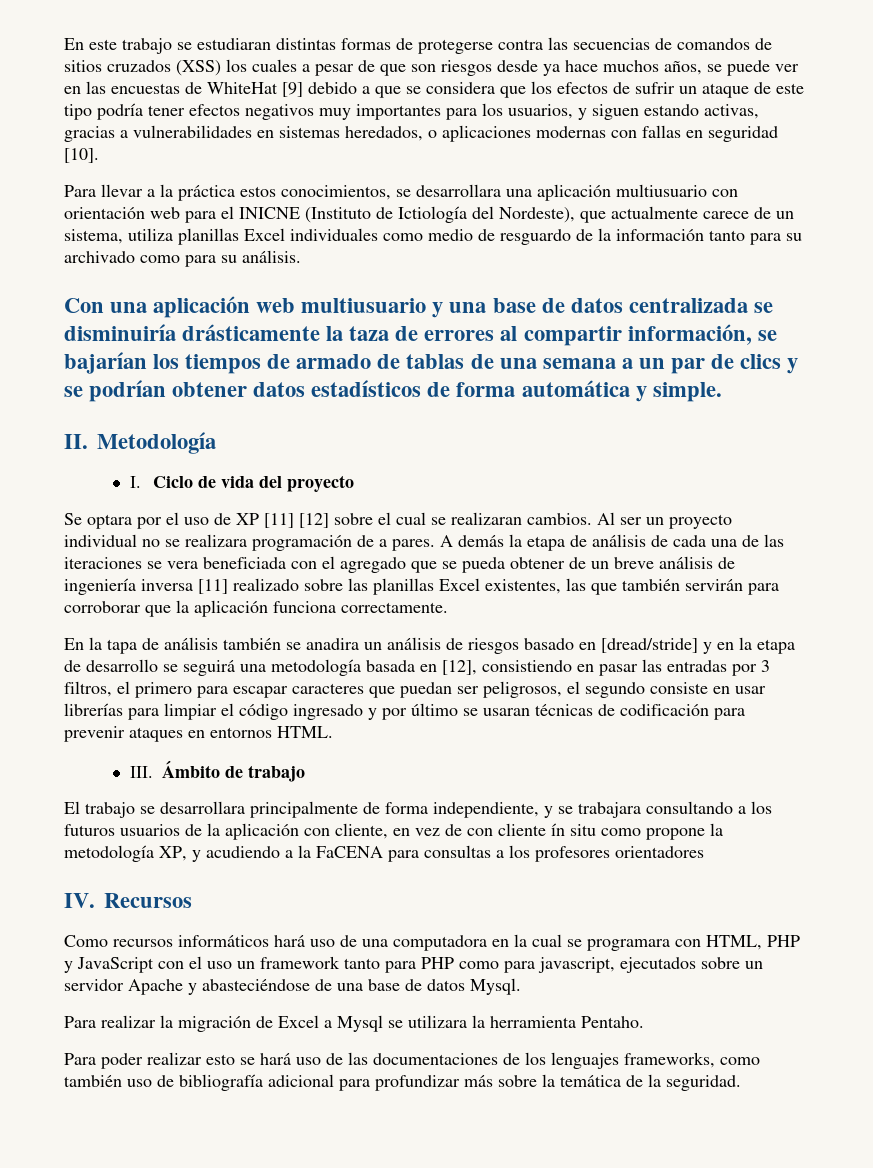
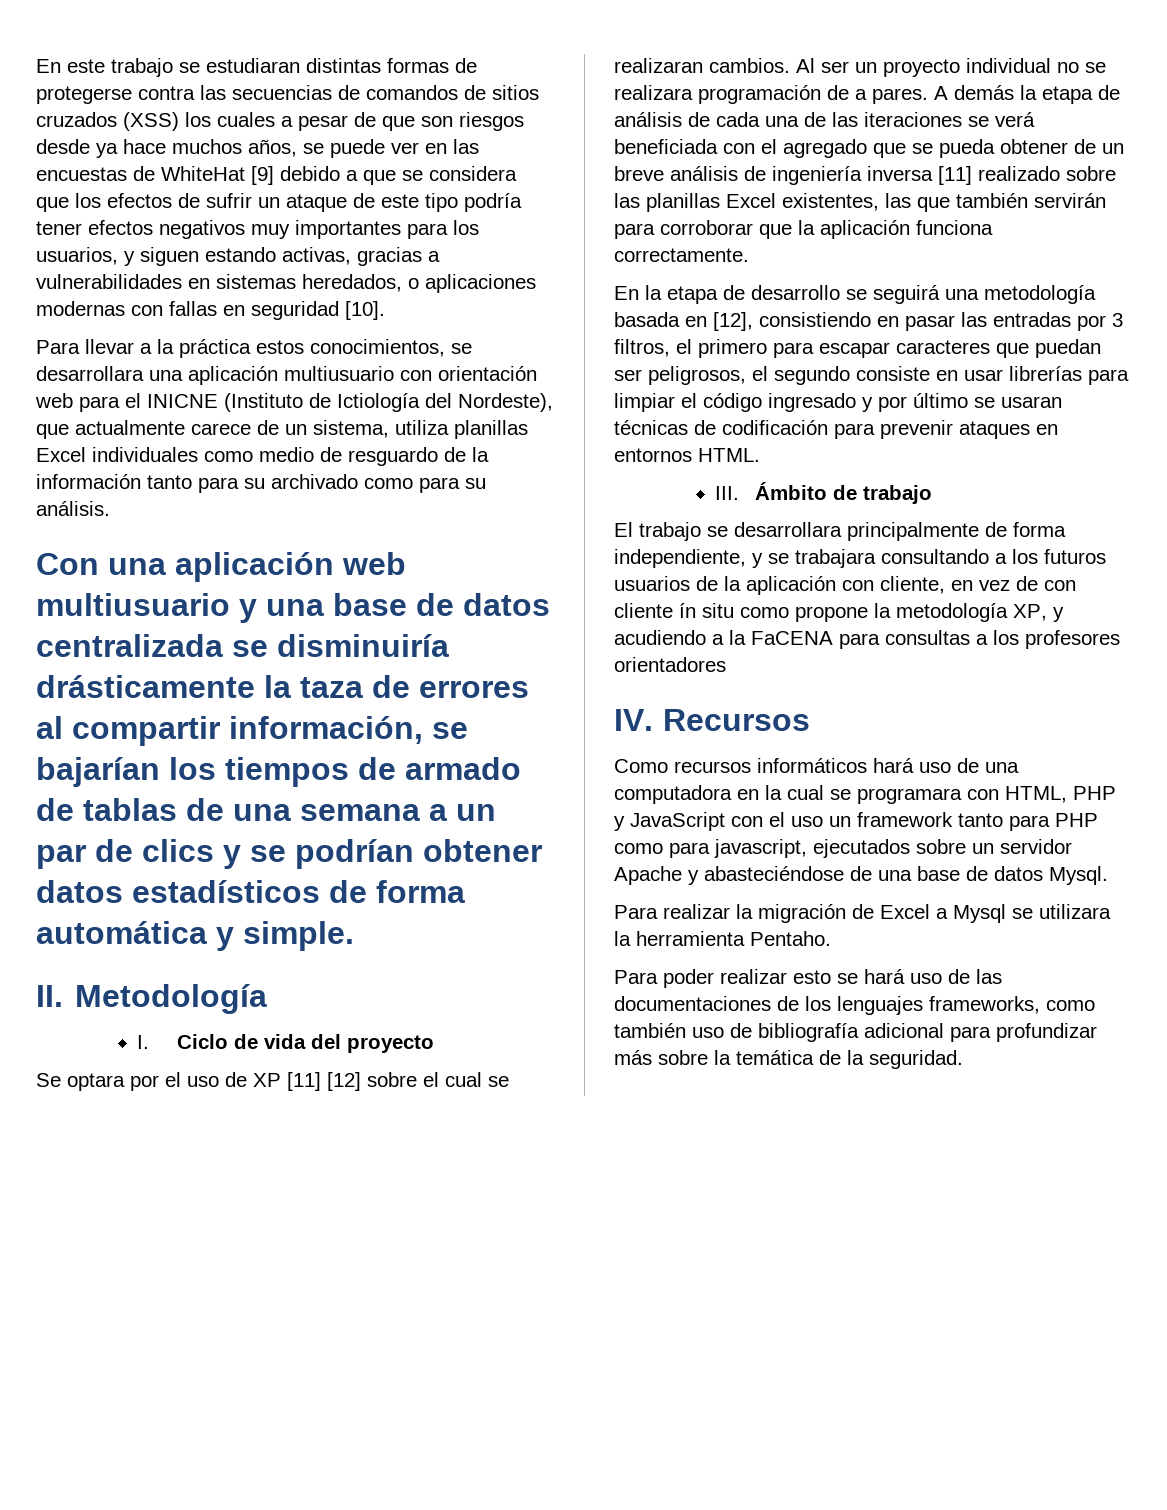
- A demás la etapa de análisis de cada una de las iteraciones se vera beneficiada con el agregado que se pueda obtener de un breve análisis de ingeniería inversa [11] realizado sobre las planillas Excel existentes, las que también servirán para corroborar que la aplicación funciona correctamente.
+ A demás la etapa de análisis de cada una de las iteraciones se verá beneficiada con el agregado que se pueda obtener de un breve análisis de ingeniería inversa [11] realizado sobre las planillas Excel existentes, las que también servirán para corroborar que la aplicación funciona correctamente.
- En la tapa de análisis también se anadira un análisis de riesgos basado en [dread/stride] y en la etapa de desarrollo se seguirá una metodología basada en [12], consistiendo en pasar las entradas por 3 filtros, el primero para escapar caracteres que puedan ser peligrosos, el segundo consiste en usar librerías para limpiar el código ingresado y por último se usaran técnicas de codificación para prevenir ataques en entornos HTML.
+ En la etapa de desarrollo se seguirá una metodología basada en [12], consistiendo en pasar las entradas por 3 filtros, el primero para escapar caracteres que puedan ser peligrosos, el segundo consiste en usar librerías para limpiar el código ingresado y por último se usaran técnicas de codificación para prevenir ataques en entornos HTML.

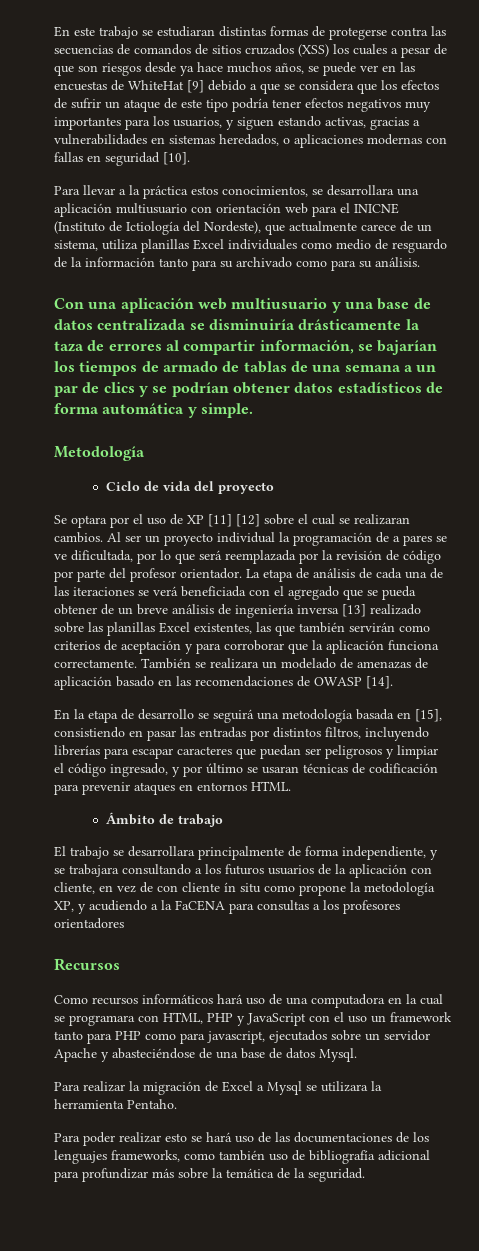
- II. Metodología
+ Metodología
- I. Ciclo de vida del proyecto
+ Ciclo de vida del proyecto
- Al ser un proyecto individual no se realizara programación de a pares. A demás la etapa de análisis de cada una de las iteraciones se verá beneficiada con el agregado que se pueda obtener de un breve análisis de ingeniería inversa [11] realizado sobre las planillas Excel existentes, las que también servirán para corroborar que la aplicación funciona correctamente.
+ Al ser un proyecto individual la programación de a pares se ve dificultada, por lo que será reemplazada por la revisión de código por parte del profesor orientador. La etapa de análisis de cada una de las iteraciones se verá beneficiada con el agregado que se pueda obtener de un breve análisis de ingeniería inversa [13] realizado sobre las planillas Excel existentes, las que también servirán como criterios de aceptación y para corroborar que la aplicación funciona correctamente. También se realizara un modelado de amenazas de aplicación basado en las recomendaciones de OWASP [14].
- En la etapa de desarrollo se seguirá una metodología basada en [12], consistiendo en pasar las entradas por 3 filtros, el primero para escapar caracteres que puedan ser peligrosos, el segundo consiste en usar librerías para limpiar el código ingresado y por último se usaran técnicas de codificación para prevenir ataques en entornos HTML.
+ En la etapa de desarrollo se seguirá una metodología basada en [15], consistiendo en pasar las entradas por distintos filtros, incluyendo librerías para escapar caracteres que puedan ser peligrosos y limpiar el código ingresado, y por último se usaran técnicas de codificación para prevenir ataques en entornos HTML.
- III. Ámbito de trabajo
+ Ámbito de trabajo
- IV. Recursos
+ Recursos

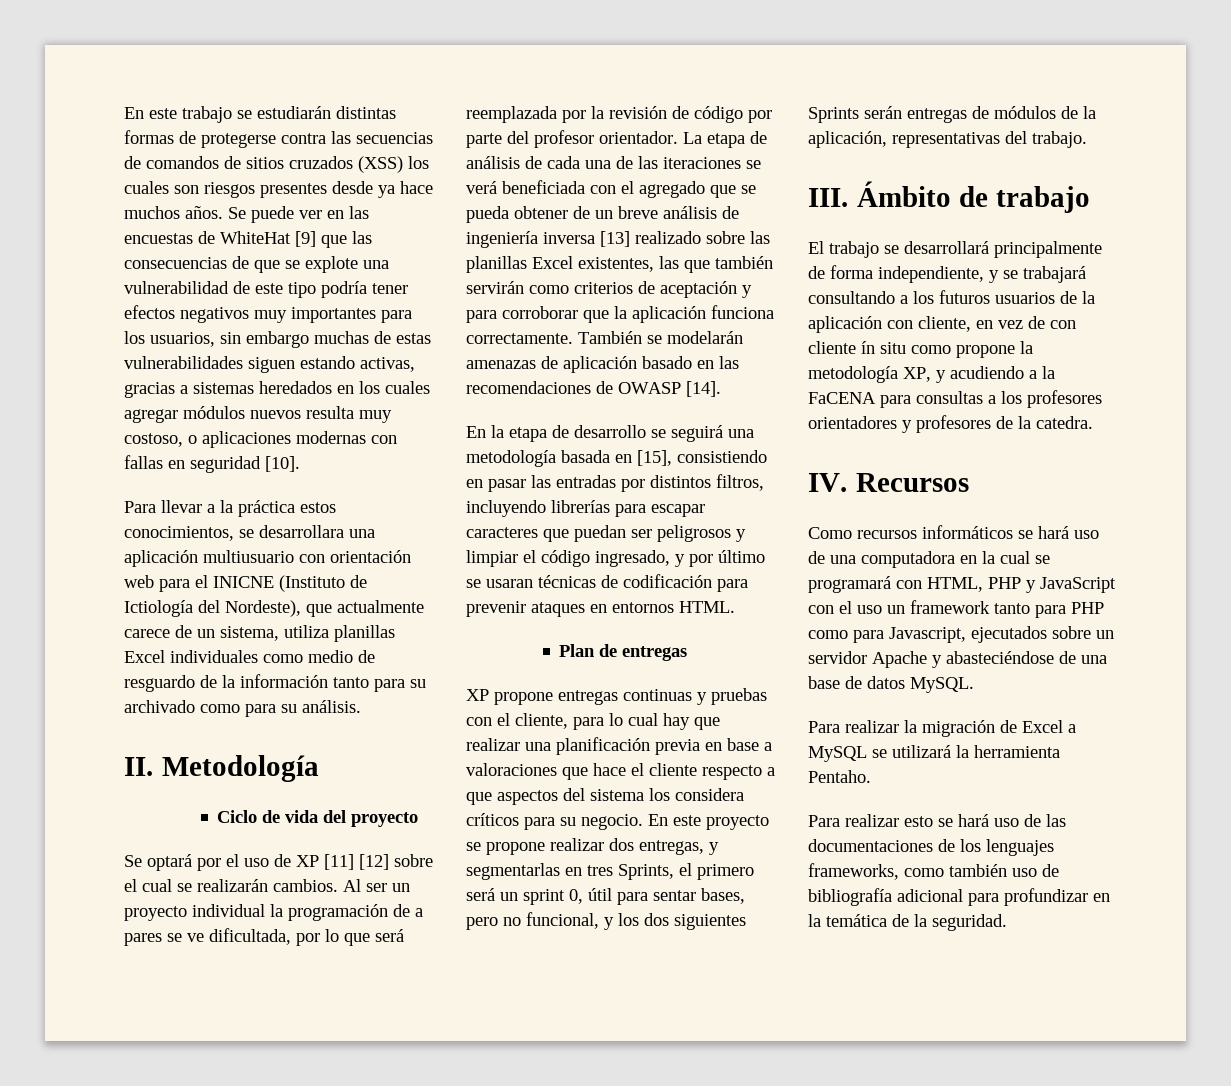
- En este trabajo se estudiaran distintas formas de protegerse contra las secuencias de comandos de sitios cruzados (XSS) los cuales a pesar de que son riesgos desde ya hace muchos años, se puede ver en las encuestas de WhiteHat [9] debido a que se considera que los efectos de sufrir un ataque de este tipo podría tener efectos negativos muy importantes para los usuarios, y siguen estando activas, gracias a vulnerabilidades en sistemas heredados, o aplicaciones modernas con fallas en seguridad [10].
+ En este trabajo se estudiarán distintas formas de protegerse contra las secuencias de comandos de sitios cruzados (XSS) los cuales son riesgos presentes desde ya hace muchos años. Se puede ver en las encuestas de WhiteHat [9] que las consecuencias de que se explote una vulnerabilidad de este tipo podría tener efectos negativos muy importantes para los usuarios, sin embargo muchas de estas vulnerabilidades siguen estando activas, gracias a sistemas heredados en los cuales agregar módulos nuevos resulta muy costoso, o aplicaciones modernas con fallas en seguridad [10].
- Con una aplicación web multiusuario y una base de datos centralizada se disminuiría drásticamente la taza de errores al compartir información, se bajarían los tiempos de armado de tablas de una semana a un par de clics y se podrían obtener datos estadísticos de forma automática y simple.
- Metodología
+ II. Metodología
- Se optara por el uso de XP [11] [12] sobre el cual se realizaran cambios.
+ Se optará por el uso de XP [11] [12] sobre el cual se realizarán cambios.
- También se realizara un modelado de amenazas de aplicación basado en las recomendaciones de OWASP [14].
+ También se modelarán amenazas de aplicación basado en las recomendaciones de OWASP [14].
- Ámbito de trabajo
+ Plan de entregas
+ XP propone entregas continuas y pruebas con el cliente, para lo cual hay que realizar una planificación previa en base a valoraciones que hace el cliente respecto a que aspectos del sistema los considera críticos para su negocio. En este proyecto se propone realizar dos entregas, y segmentarlas en tres Sprints, el primero será un sprint 0, útil para sentar bases, pero no funcional, y los dos siguientes Sprints serán entregas de módulos de la aplicación, representativas del trabajo.
+ III. Ámbito de trabajo
- El trabajo se desarrollara principalmente de forma independiente, y se trabajara consultando a los futuros usuarios de la aplicación con cliente, en vez de con cliente ín situ como propone la metodología XP, y acudiendo a la FaCENA para consultas a los profesores orientadores
- Recursos
+ El trabajo se desarrollará principalmente de forma independiente, y se trabajará consultando a los futuros usuarios de la aplicación con cliente, en vez de con cliente ín situ como propone la metodología XP, y acudiendo a la FaCENA para consultas a los profesores orientadores y profesores de la catedra.
+ IV. Recursos
- Como recursos informáticos hará uso de una computadora en la cual se programara con HTML, PHP y JavaScript con el uso un framework tanto para PHP como para javascript, ejecutados sobre un servidor Apache y abasteciéndose de una base de datos Mysql.
+ Como recursos informáticos se hará uso de una computadora en la cual se programará con HTML, PHP y JavaScript con el uso un framework tanto para PHP como para Javascript, ejecutados sobre un servidor Apache y abasteciéndose de una base de datos MySQL.
- Para realizar la migración de Excel a Mysql se utilizara la herramienta Pentaho.
+ Para realizar la migración de Excel a MySQL se utilizará la herramienta Pentaho.
- Para poder realizar esto se hará uso de las documentaciones de los lenguajes frameworks, como también uso de bibliografía adicional para profundizar más sobre la temática de la seguridad.
+ Para realizar esto se hará uso de las documentaciones de los lenguajes frameworks, como también uso de bibliografía adicional para profundizar en la temática de la seguridad.

